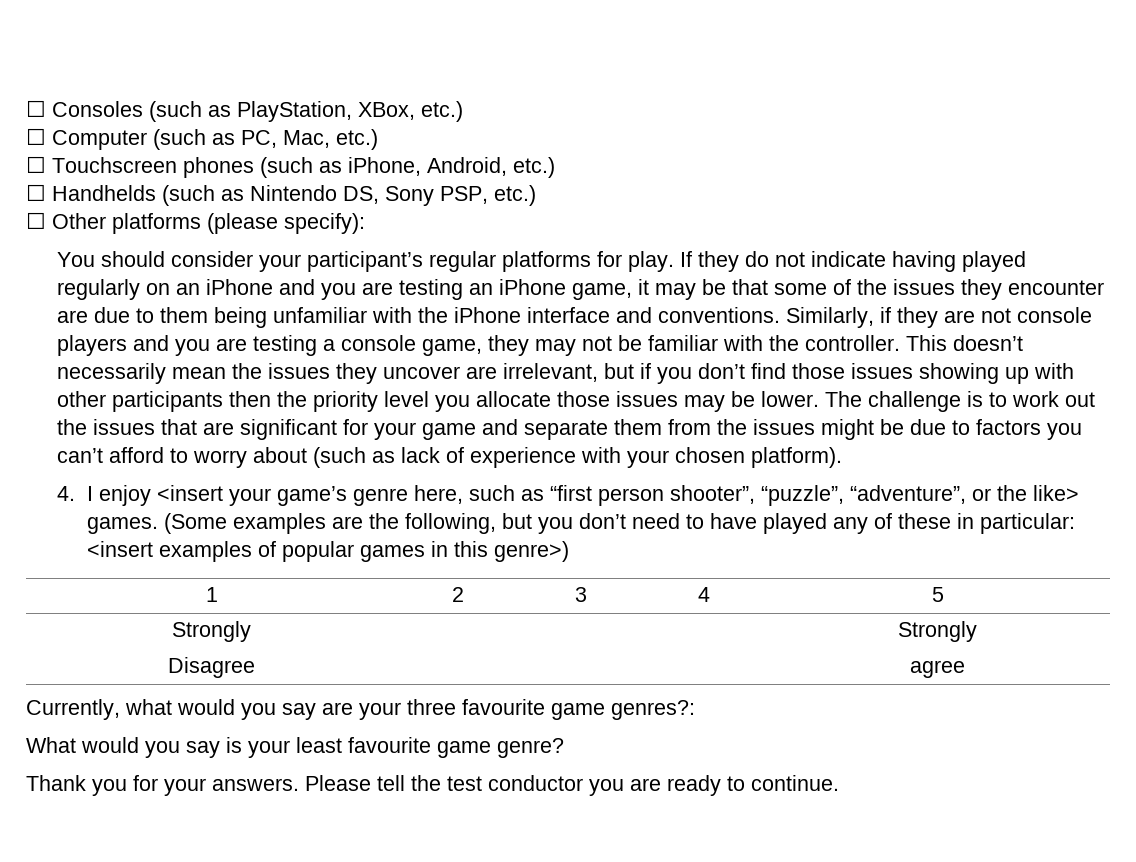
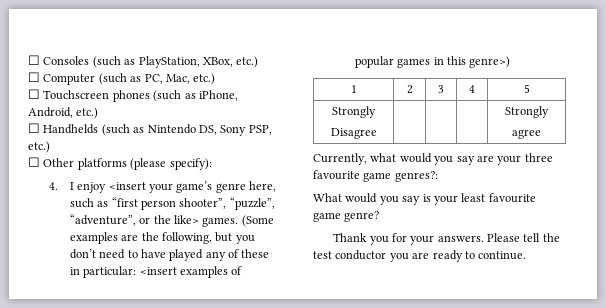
- You should consider your participant’s regular platforms for play. If they do not indicate having played regularly on an iPhone and you are testing an iPhone game, it may be that some of the issues they encounter are due to them being unfamiliar with the iPhone interface and conventions. Similarly, if they are not console players and you are testing a console game, they may not be familiar with the controller. This doesn’t necessarily mean the issues they uncover are irrelevant, but if you don’t find those issues showing up with other participants then the priority level you allocate those issues may be lower. The challenge is to work out the issues that are significant for your game and separate them from the issues might be due to factors you can’t afford to worry about (such as lack of experience with your chosen platform).

